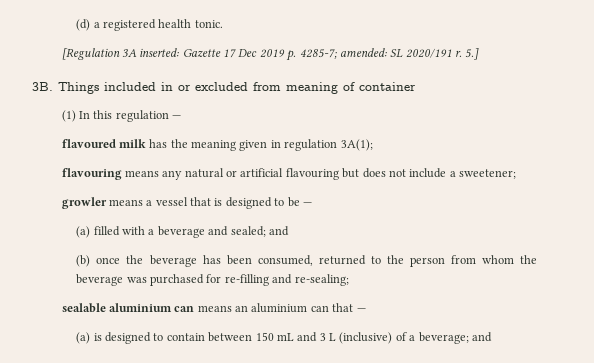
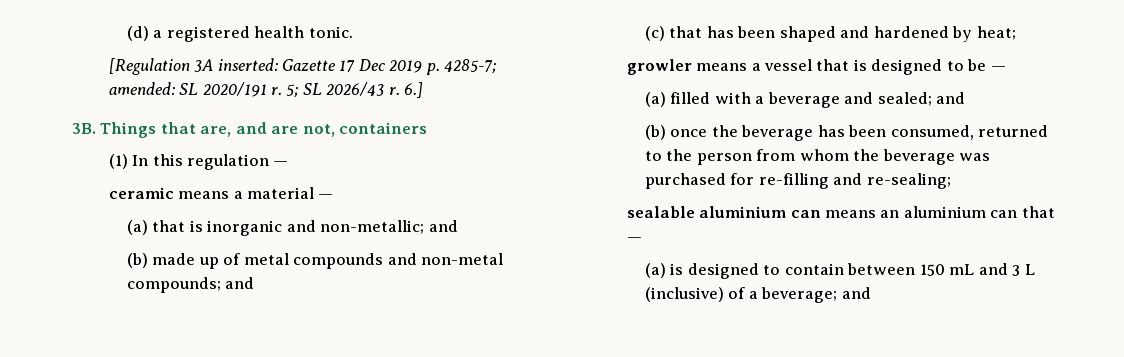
- 5.]
- 3B. Things included in or excluded from meaning of container
+ 5; SL 2026/43 r. 6.]
+ 3B. Things that are, and are not, containers
- flavoured milk has the meaning given in regulation 3A(1);
- flavouring means any natural or artificial flavouring but does not include a sweetener;
+ ceramic means a material —
+ (a) that is inorganic and non-metallic; and
+ (b) made up of metal compounds and non-metal compounds; and
+ (c) that has been shaped and hardened by heat;

